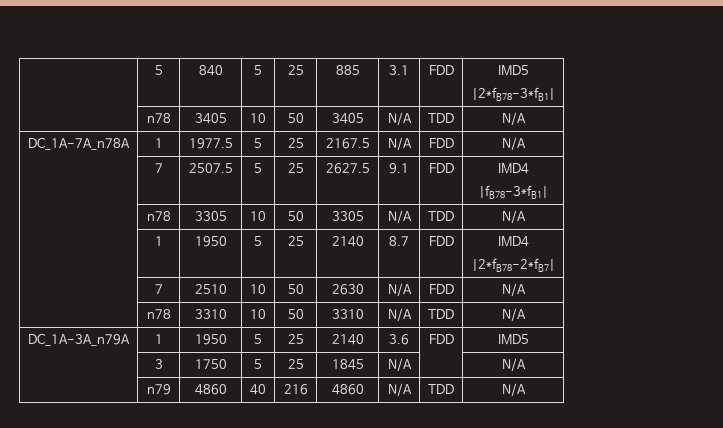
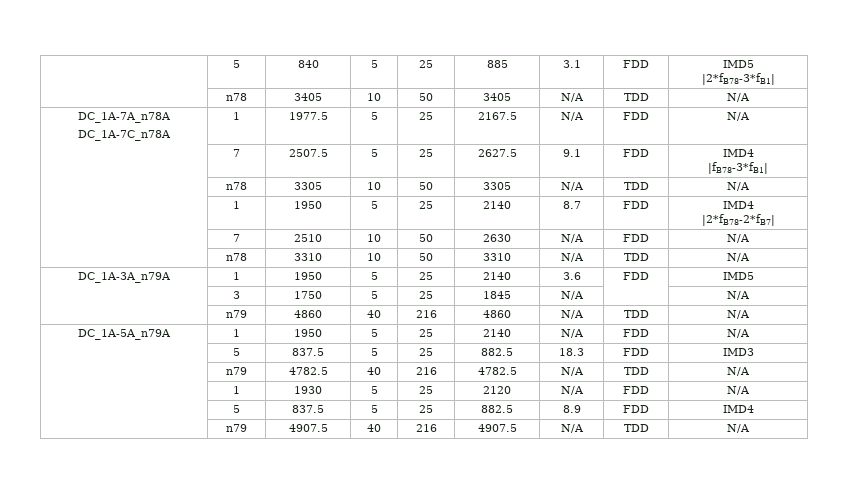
- DC_1A-7A_n78A | 1 | 1977.5 | 5 | 25 | 2167.5 | N/A | FDD | N/A
+ DC_1A-7A_n78A
+ DC_1A-7C_n78A | 1 | 1977.5 | 5 | 25 | 2167.5 | N/A | FDD | N/A
+ DC_1A-5A_n79A | 1 | 1950 | 5 | 25 | 2140 | N/A | FDD | N/A
+ | 5 | 837.5 | 5 | 25 | 882.5 | 18.3 | FDD | IMD3
+ | n79 | 4782.5 | 40 | 216 | 4782.5 | N/A | TDD | N/A
+ | 1 | 1930 | 5 | 25 | 2120 | N/A | FDD | N/A
+ | 5 | 837.5 | 5 | 25 | 882.5 | 8.9 | FDD | IMD4
+ | n79 | 4907.5 | 40 | 216 | 4907.5 | N/A | TDD | N/A

